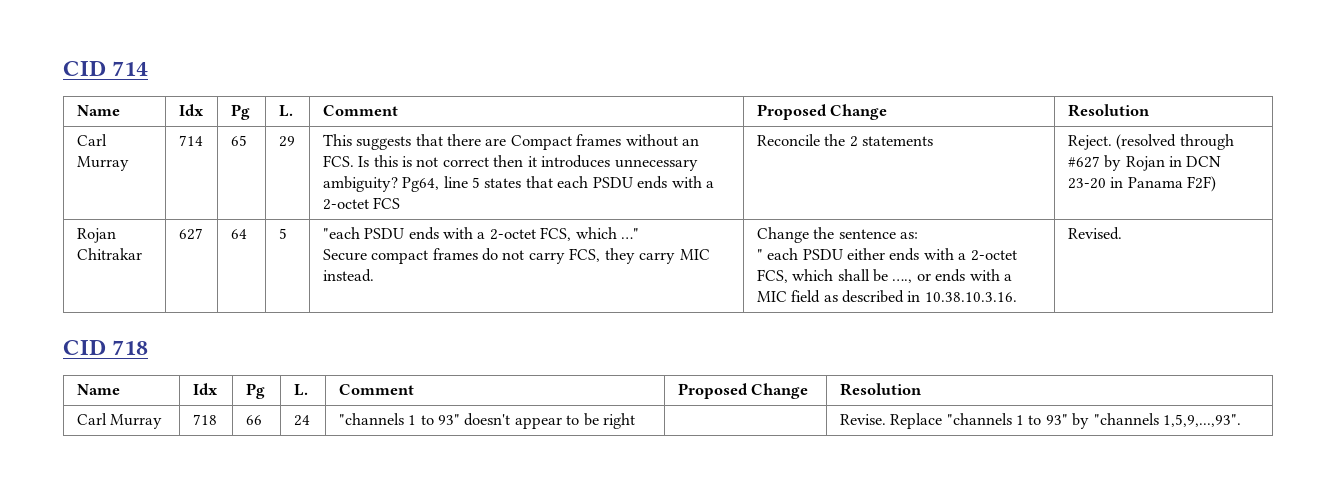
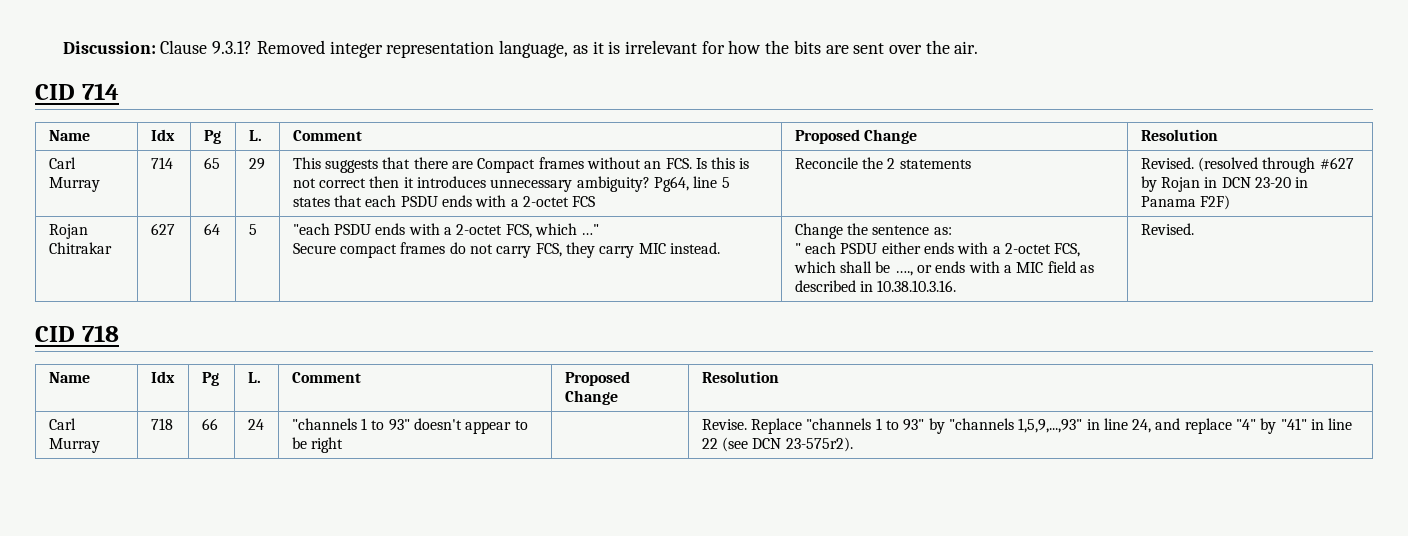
+ Discussion: Clause 9.3.1? Removed integer representation language, as it is irrelevant for how the bits are sent over the air.
- Reconcile the 2 statements | Reject.
+ Reconcile the 2 statements | Revised.
- Carl Murray | 718 | 66 | 24 | "channels 1 to 93" doesn't appear to be right | | Revise. Replace "channels 1 to 93" by "channels 1,5,9,...,93".
+ Carl Murray | 718 | 66 | 24 | "channels 1 to 93" doesn't appear to be right | | Revise. Replace "channels 1 to 93" by "channels 1,5,9,...,93" in line 24, and replace "4" by "41" in line 22 (see DCN 23-575r2).

